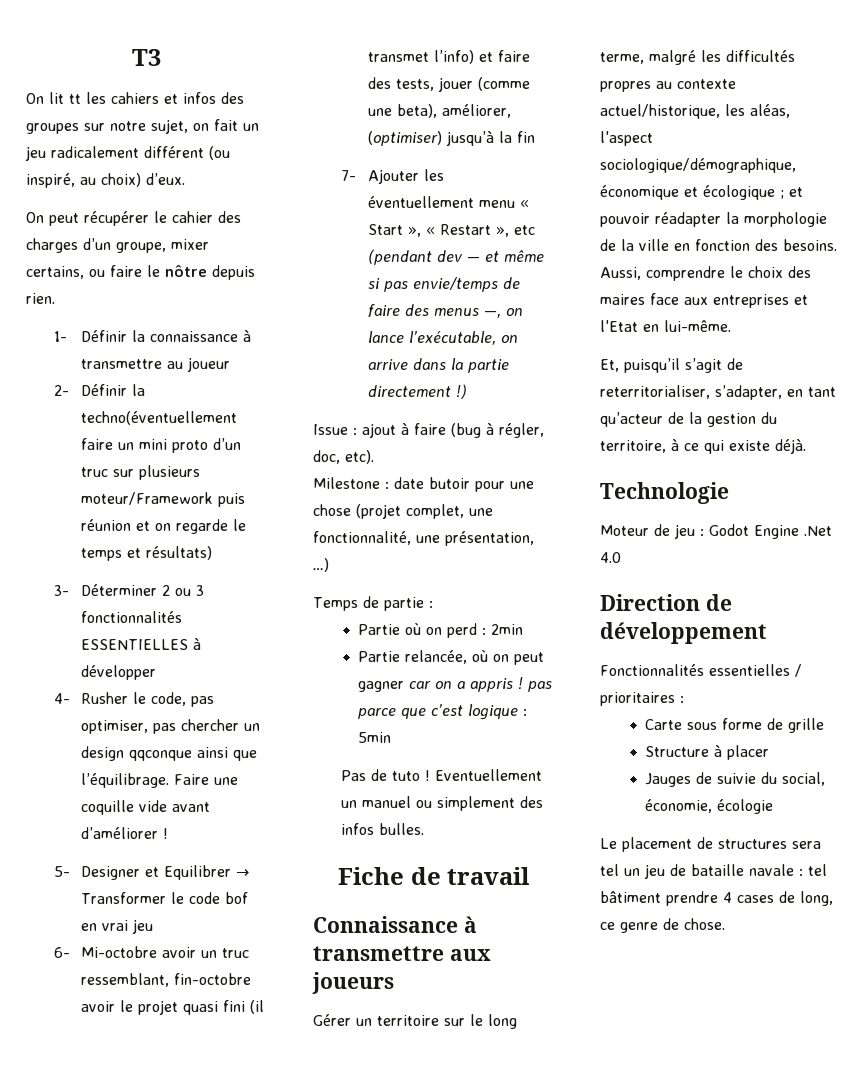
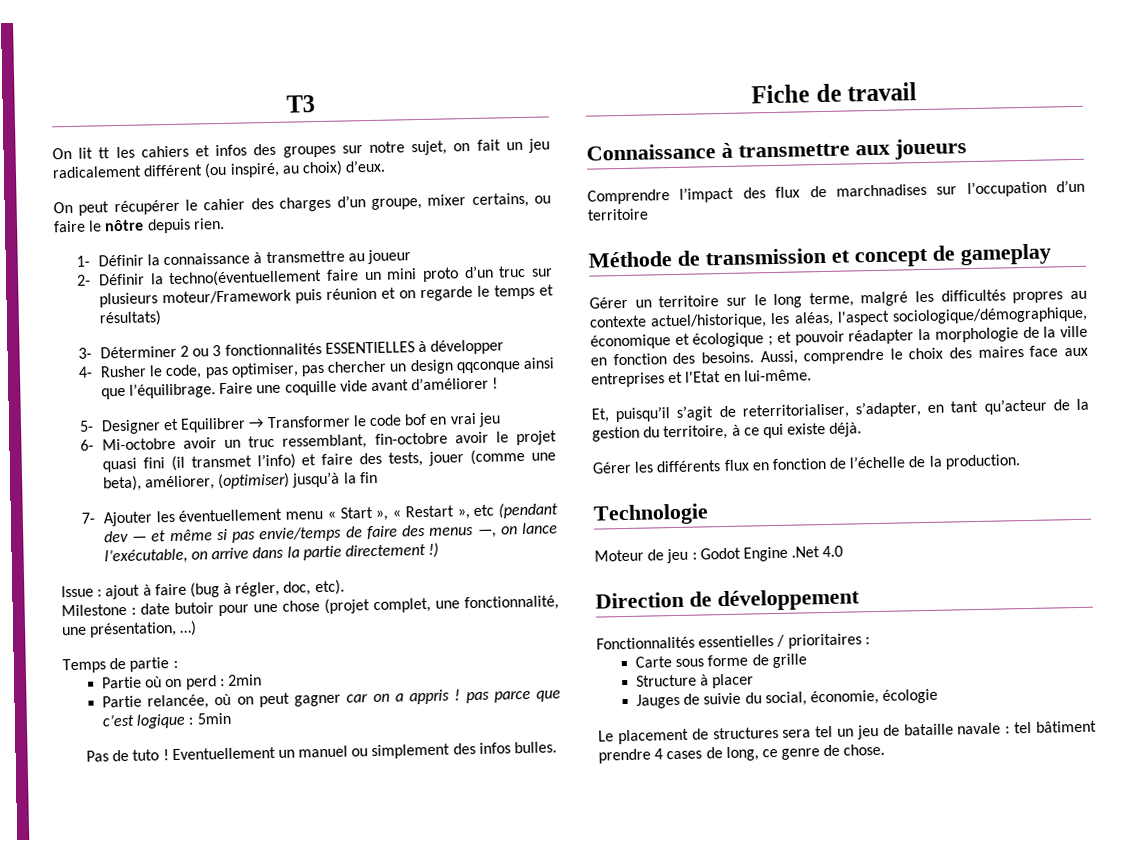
+ Comprendre l’impact des flux de marchnadises sur l’occupation d’un territoire
+ Méthode de transmission et concept de gameplay
+ Gérer les différents flux en fonction de l’échelle de la production.

